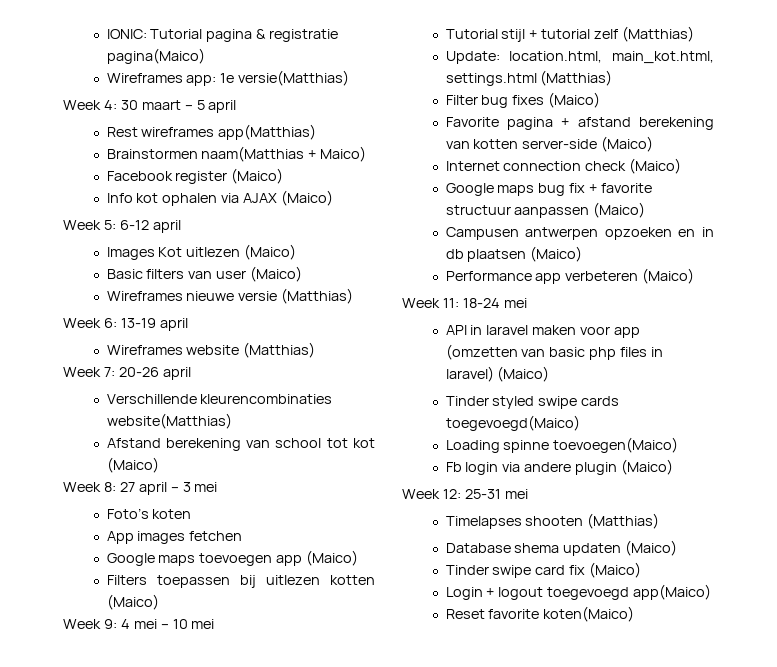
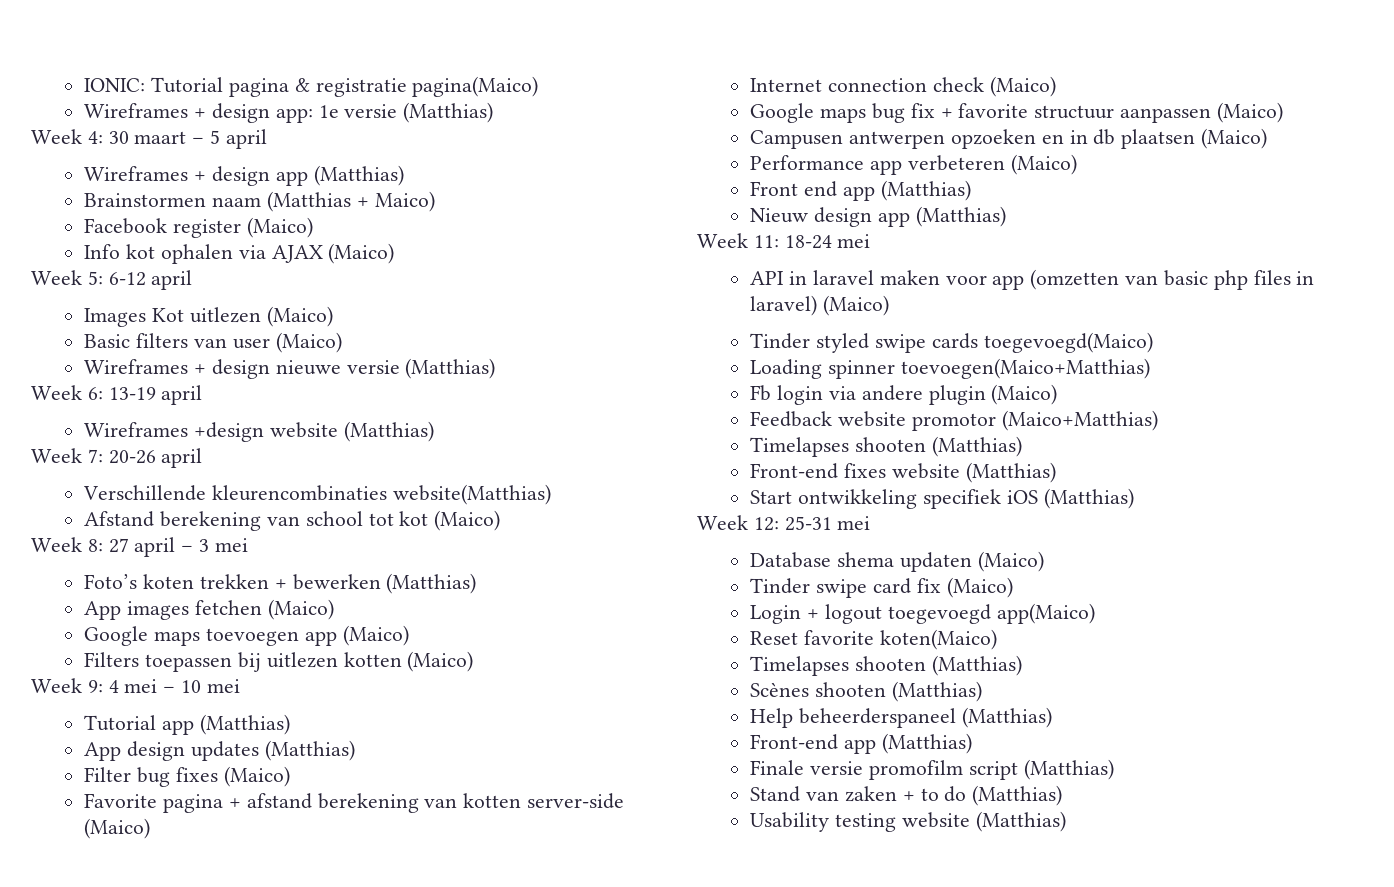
- Wireframes app: 1e versie(Matthias)
+ Wireframes + design app: 1e versie (Matthias)
- Rest wireframes app(Matthias)
+ Wireframes + design app (Matthias)
- Brainstormen naam(Matthias + Maico)
+ Brainstormen naam (Matthias + Maico)
- Wireframes nieuwe versie (Matthias)
+ Wireframes + design nieuwe versie (Matthias)
- Wireframes website (Matthias)
+ Wireframes +design website (Matthias)
- Foto’s koten
+ Foto’s koten trekken + bewerken (Matthias)
- App images fetchen
+ App images fetchen (Maico)
- Tutorial stijl + tutorial zelf (Matthias)
- Update: location.html, main_kot.html, settings.html (Matthias)
+ Tutorial app (Matthias)
+ App design updates (Matthias)
+ Front end app (Matthias)
+ Nieuw design app (Matthias)
- Loading spinne toevoegen(Maico)
+ Loading spinner toevoegen(Maico+Matthias)
+ Feedback website promotor (Maico+Matthias)
+ Timelapses shooten (Matthias)
+ Front-end fixes website (Matthias)
+ Start ontwikkeling specifiek iOS (Matthias)
- Timelapses shooten (Matthias)
  Reset favorite koten(Maico)
+ Timelapses shooten (Matthias)
+ Scènes shooten (Matthias)
+ Help beheerderspaneel (Matthias)
+ Front-end app (Matthias)
+ Finale versie promofilm script (Matthias)
+ Stand van zaken + to do (Matthias)
+ Usability testing website (Matthias)

